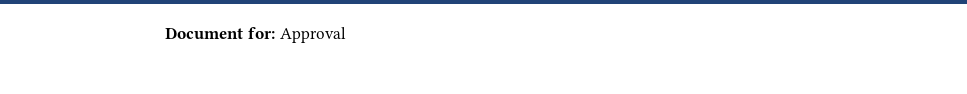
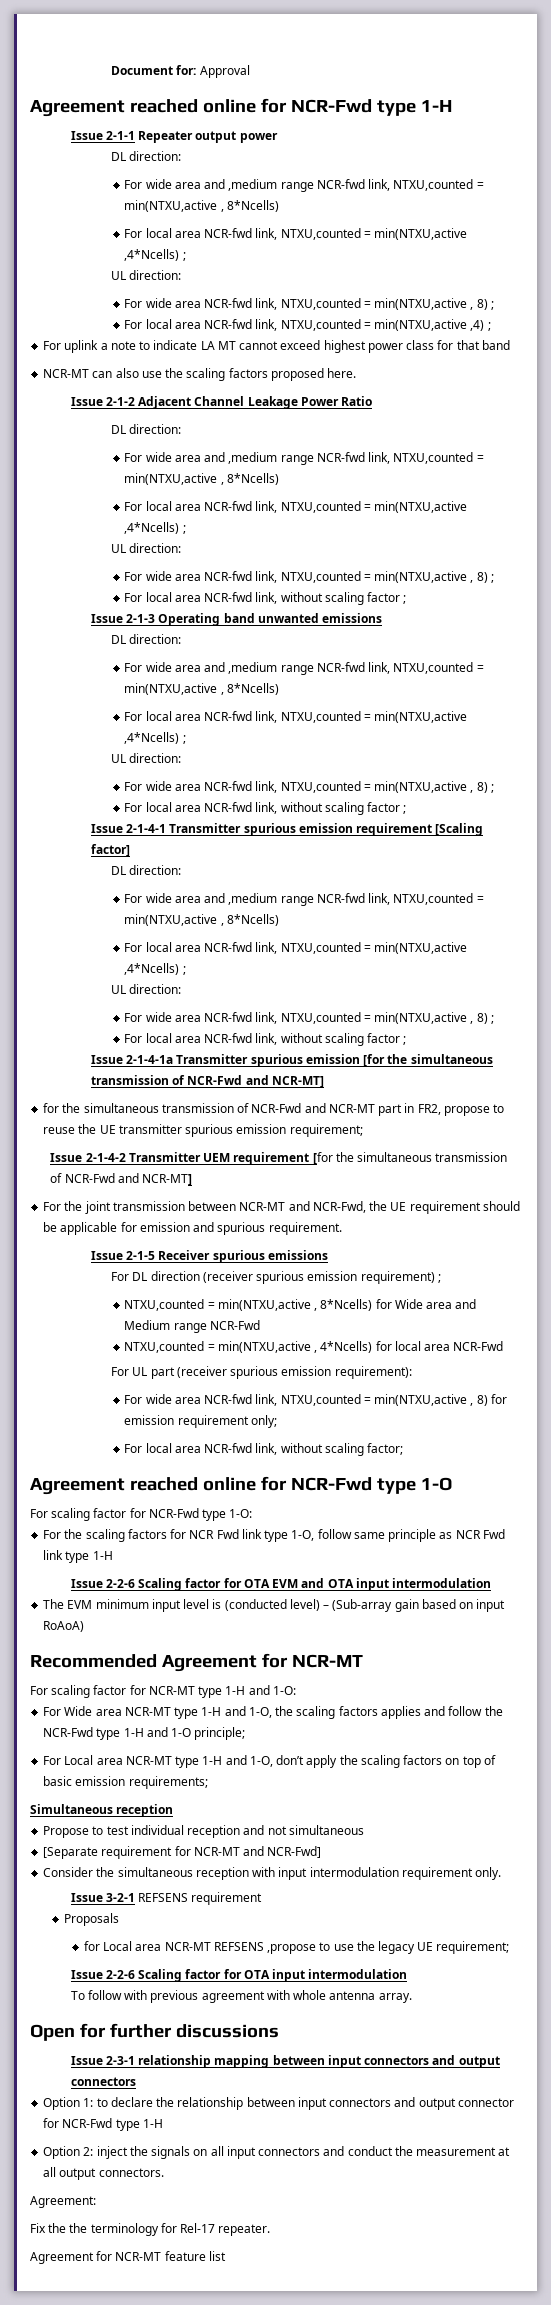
+ Agreement reached online for NCR-Fwd type 1-H
+ Issue 2-1-1 Repeater output power
+ DL direction:
+ For wide area and ,medium range NCR-fwd link, NTXU,counted = min(NTXU,active , 8*Ncells)
+ For local area NCR-fwd link, NTXU,counted = min(NTXU,active ,4*Ncells) ;
+ UL direction:
+ For wide area NCR-fwd link, NTXU,counted = min(NTXU,active , 8) ;
+ For local area NCR-fwd link, NTXU,counted = min(NTXU,active ,4) ;
+ For uplink a note to indicate LA MT cannot exceed highest power class for that band
+ NCR-MT can also use the scaling factors proposed here.
+ Issue 2-1-2 Adjacent Channel Leakage Power Ratio
+ DL direction:
+ For wide area and ,medium range NCR-fwd link, NTXU,counted = min(NTXU,active , 8*Ncells)
+ For local area NCR-fwd link, NTXU,counted = min(NTXU,active ,4*Ncells) ;
+ UL direction:
+ For wide area NCR-fwd link, NTXU,counted = min(NTXU,active , 8) ;
+ For local area NCR-fwd link, without scaling factor ;
+ Issue 2-1-3 Operating band unwanted emissions
+ DL direction:
+ For wide area and ,medium range NCR-fwd link, NTXU,counted = min(NTXU,active , 8*Ncells)
+ For local area NCR-fwd link, NTXU,counted = min(NTXU,active ,4*Ncells) ;
+ UL direction:
+ For wide area NCR-fwd link, NTXU,counted = min(NTXU,active , 8) ;
+ For local area NCR-fwd link, without scaling factor ;
+ Issue 2-1-4-1 Transmitter spurious emission requirement [Scaling factor]
+ DL direction:
+ For wide area and ,medium range NCR-fwd link, NTXU,counted = min(NTXU,active , 8*Ncells)
+ For local area NCR-fwd link, NTXU,counted = min(NTXU,active ,4*Ncells) ;
+ UL direction:
+ For wide area NCR-fwd link, NTXU,counted = min(NTXU,active , 8) ;
+ For local area NCR-fwd link, without scaling factor ;
+ Issue 2-1-4-1a Transmitter spurious emission [for the simultaneous transmission of NCR-Fwd and NCR-MT]
+ for the simultaneous transmission of NCR-Fwd and NCR-MT part in FR2, propose to reuse the UE transmitter spurious emission requirement;
+ Issue 2-1-4-2 Transmitter UEM requirement [for the simultaneous transmission of NCR-Fwd and NCR-MT]
+ For the joint transmission between NCR-MT and NCR-Fwd, the UE requirement should be applicable for emission and spurious requirement.
+ Issue 2-1-5 Receiver spurious emissions
+ For DL direction (receiver spurious emission requirement) ;
+ NTXU,counted = min(NTXU,active , 8*Ncells) for Wide area and Medium range NCR-Fwd
+ NTXU,counted = min(NTXU,active , 4*Ncells) for local area NCR-Fwd
+ For UL part (receiver spurious emission requirement):
+ For wide area NCR-fwd link, NTXU,counted = min(NTXU,active , 8) for emission requirement only;
+ For local area NCR-fwd link, without scaling factor;
+ Agreement reached online for NCR-Fwd type 1-O
+ For scaling factor for NCR-Fwd type 1-O:
+ For the scaling factors for NCR Fwd link type 1-O, follow same principle as NCR Fwd link type 1-H
+ Issue 2-2-6 Scaling factor for OTA EVM and OTA input intermodulation
+ The EVM minimum input level is (conducted level) – (Sub-array gain based on input RoAoA)
+ Recommended Agreement for NCR-MT
+ For scaling factor for NCR-MT type 1-H and 1-O:
+ For Wide area NCR-MT type 1-H and 1-O, the scaling factors applies and follow the NCR-Fwd type 1-H and 1-O principle;
+ For Local area NCR-MT type 1-H and 1-O, don’t apply the scaling factors on top of basic emission requirements;
+ Simultaneous reception
+ Propose to test individual reception and not simultaneous
+ [Separate requirement for NCR-MT and NCR-Fwd]
+ Consider the simultaneous reception with input intermodulation requirement only.
+ Issue 3-2-1 REFSENS requirement
+ Proposals
+ for Local area NCR-MT REFSENS ,propose to use the legacy UE requirement;
+ Issue 2-2-6 Scaling factor for OTA input intermodulation
+ To follow with previous agreement with whole antenna array.
+ Open for further discussions
+ Issue 2-3-1 relationship mapping between input connectors and output connectors
+ Option 1: to declare the relationship between input connectors and output connector for NCR-Fwd type 1-H
+ Option 2: inject the signals on all input connectors and conduct the measurement at all output connectors.
+ Agreement:
+ Fix the the terminology for Rel-17 repeater.
+ Agreement for NCR-MT feature list

